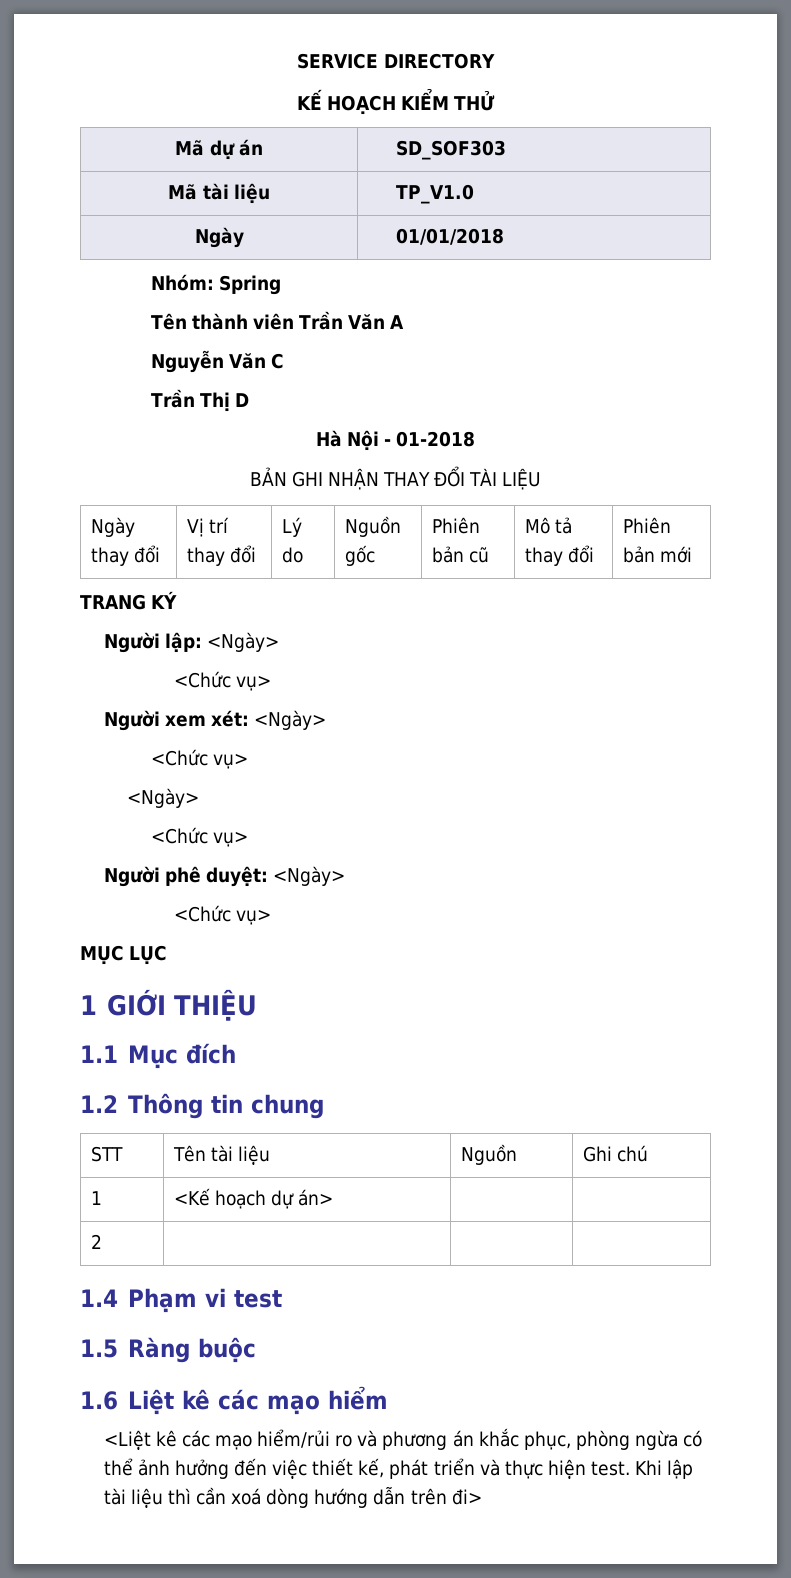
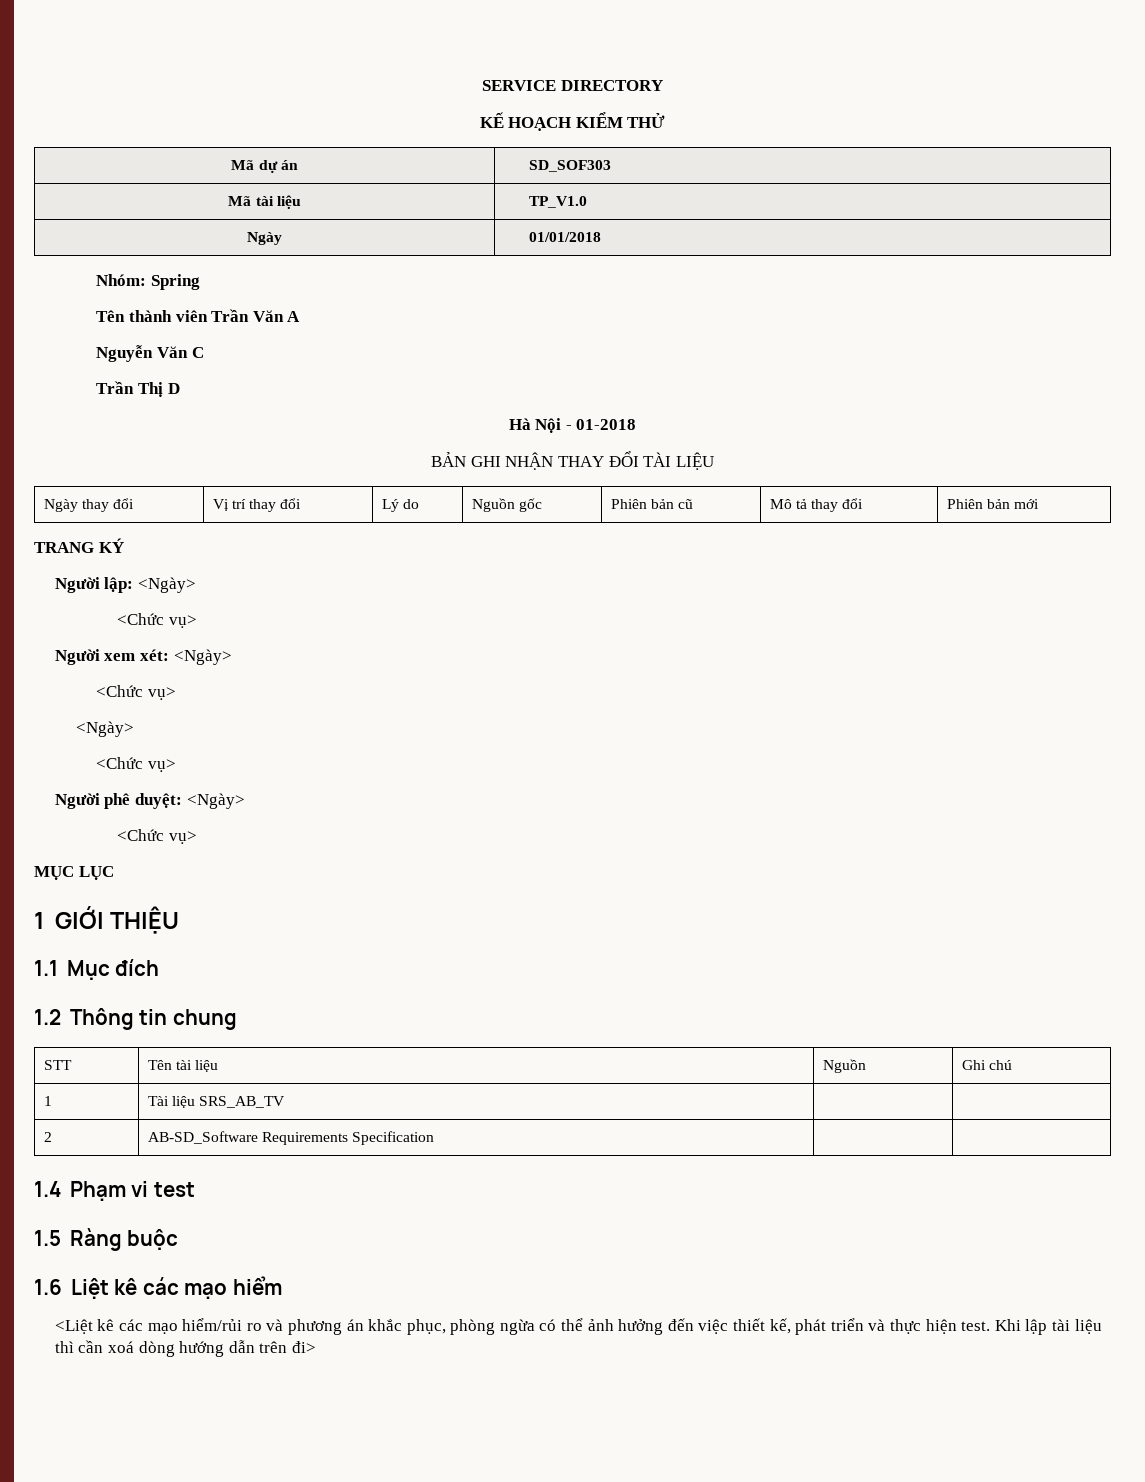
- 1 | <Kế hoạch dự án> | |
- 2 | | |
+ 1 | Tài liệu SRS_AB_TV | |
+ 2 | AB-SD_Software Requirements Specification | |

